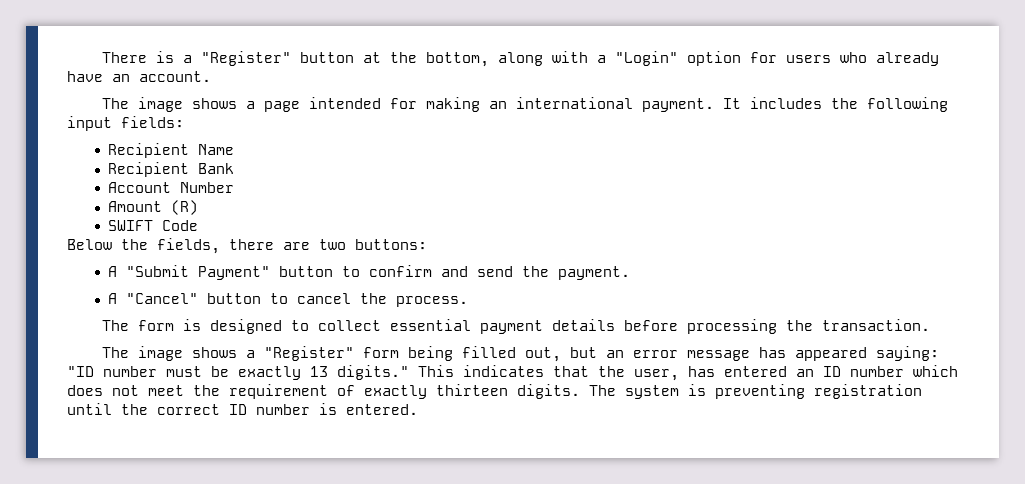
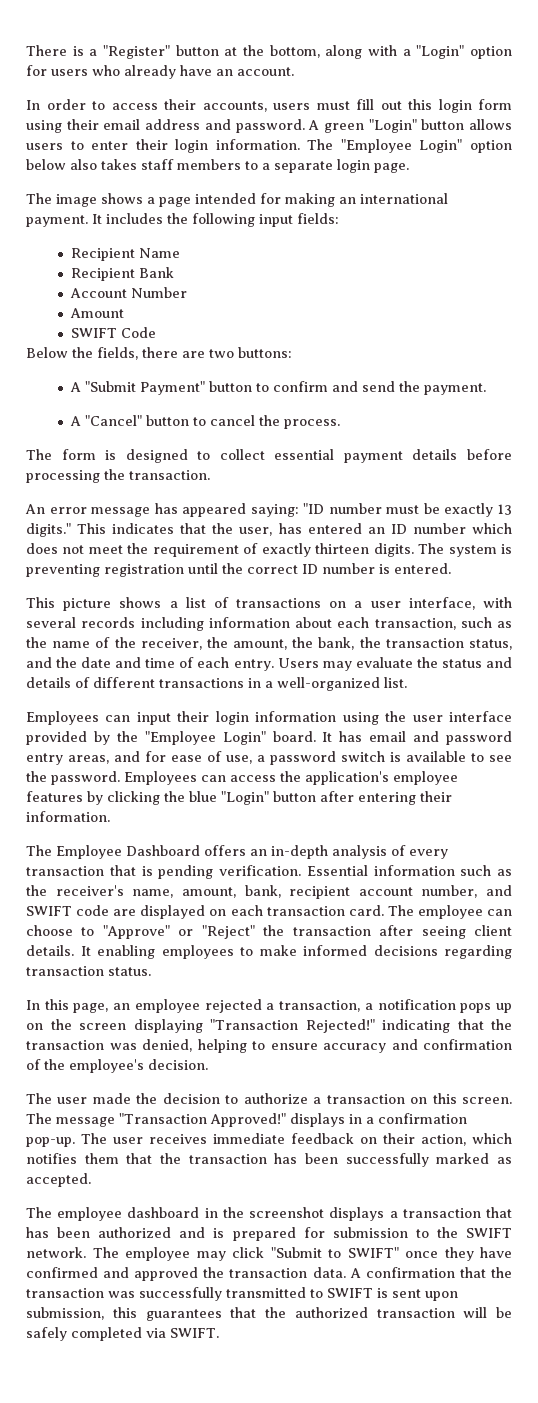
+ In order to access their accounts, users must fill out this login form using their email address and password. A green "Login" button allows users to enter their login information. The "Employee Login" option below also takes staff members to a separate login page.
- Amount (R)
+ Amount
- The image shows a "Register" form being filled out, but an error message has appeared saying: "ID number must be exactly 13 digits."
+ An error message has appeared saying: "ID number must be exactly 13 digits."
+ This picture shows a list of transactions on a user interface, with several records including information about each transaction, such as the name of the receiver, the amount, the bank, the transaction status, and the date and time of each entry. Users may evaluate the status and details of different transactions in a well-organized list.
+ Employees can input their login information using the user interface provided by the "Employee Login" board. It has email and password entry areas, and for ease of use, a password switch is available to see the password. Employees can access the application's employee features by clicking the blue "Login" button after entering their information.
+ The Employee Dashboard offers an in-depth analysis of every transaction that is pending verification. Essential information such as the receiver's name, amount, bank, recipient account number, and SWIFT code are displayed on each transaction card. The employee can choose to "Approve" or "Reject" the transaction after seeing client details. It enabling employees to make informed decisions regarding transaction status.
+ In this page, an employee rejected a transaction, a notification pops up on the screen displaying "Transaction Rejected!" indicating that the transaction was denied, helping to ensure accuracy and confirmation of the employee's decision.
+ The user made the decision to authorize a transaction on this screen. The message "Transaction Approved!" displays in a confirmation pop-up. The user receives immediate feedback on their action, which notifies them that the transaction has been successfully marked as accepted.
+ The employee dashboard in the screenshot displays a transaction that has been authorized and is prepared for submission to the SWIFT network. The employee may click "Submit to SWIFT" once they have confirmed and approved the transaction data. A confirmation that the transaction was successfully transmitted to SWIFT is sent upon submission, this guarantees that the authorized transaction will be safely completed via SWIFT.

